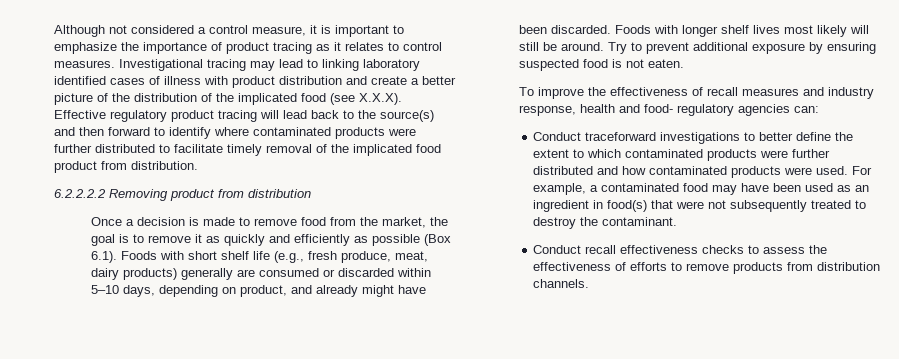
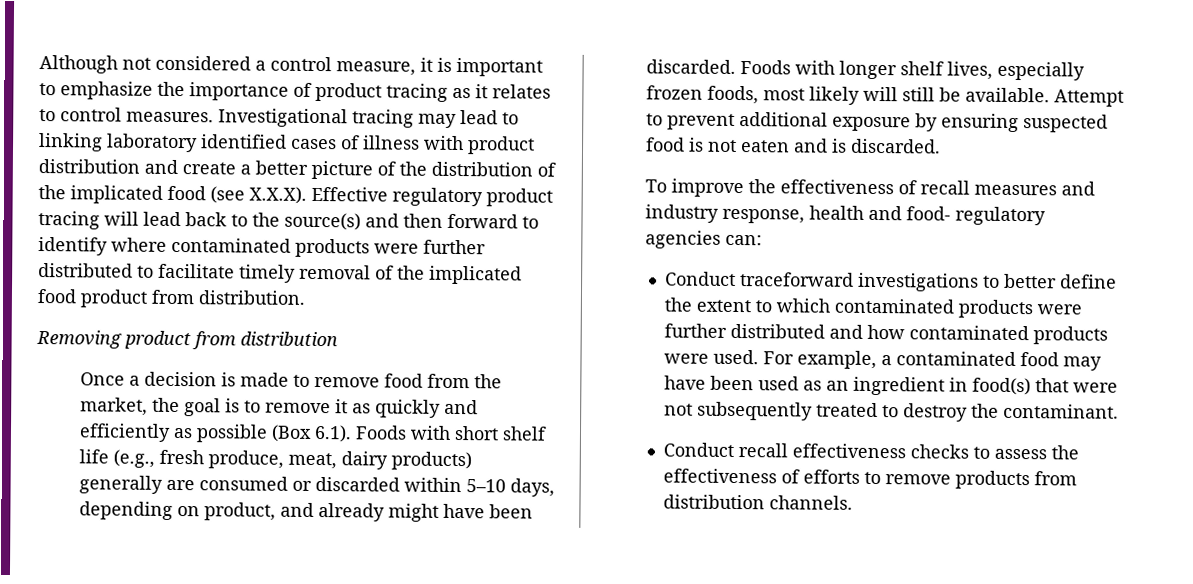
- 6.2.2.2.2 Removing product from distribution
+ Removing product from distribution
- Foods with longer shelf lives most likely will still be around. Try to prevent additional exposure by ensuring suspected food is not eaten.
+ Foods with longer shelf lives, especially frozen foods, most likely will still be available. Attempt to prevent additional exposure by ensuring suspected food is not eaten and is discarded.

